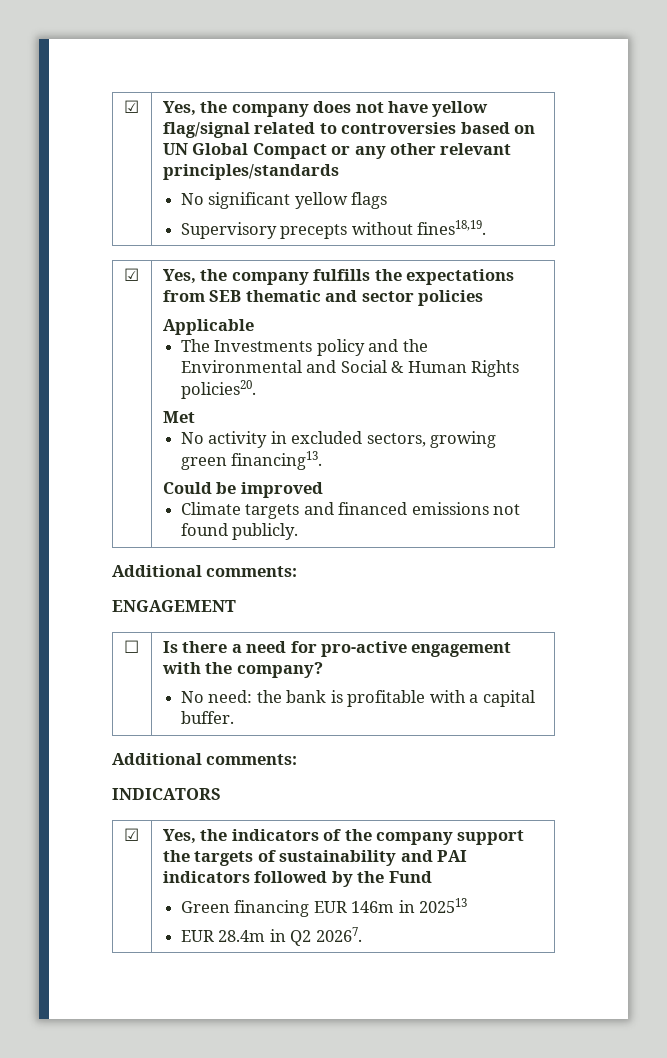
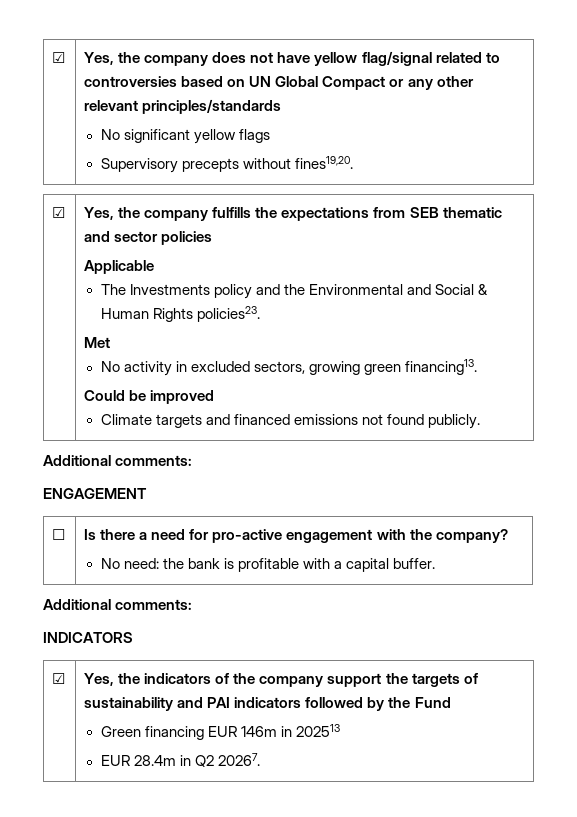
  ☑ | Yes, the company does not have yellow flag/signal related to controversies based on UN Global Compact or any other relevant principles/standards
  No significant yellow flags
- Supervisory precepts without fines18,19.
+ Supervisory precepts without fines19,20.
- The Investments policy and the Environmental and Social & Human Rights policies20.
+ The Investments policy and the Environmental and Social & Human Rights policies23.

